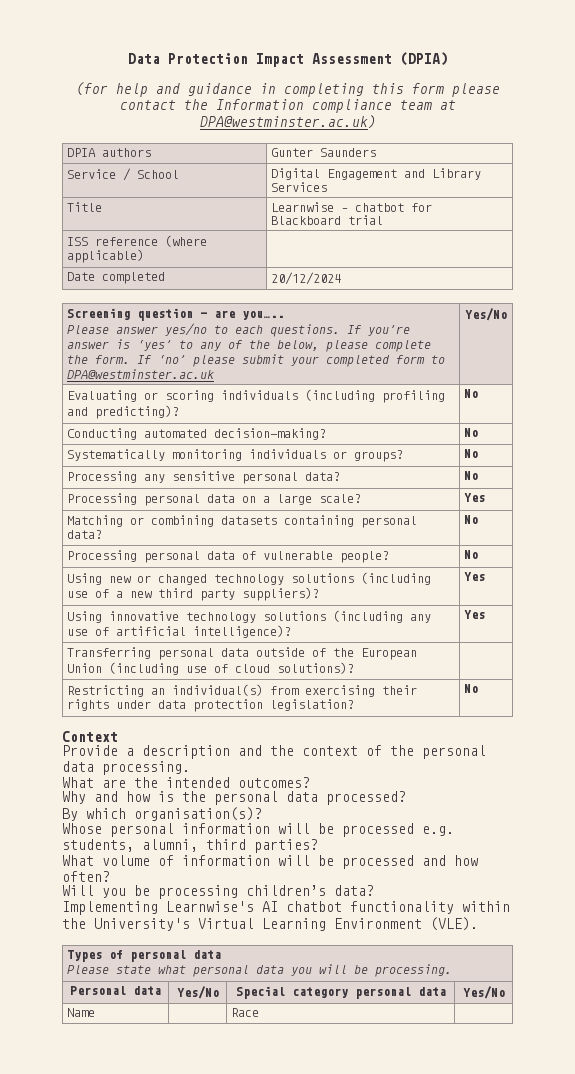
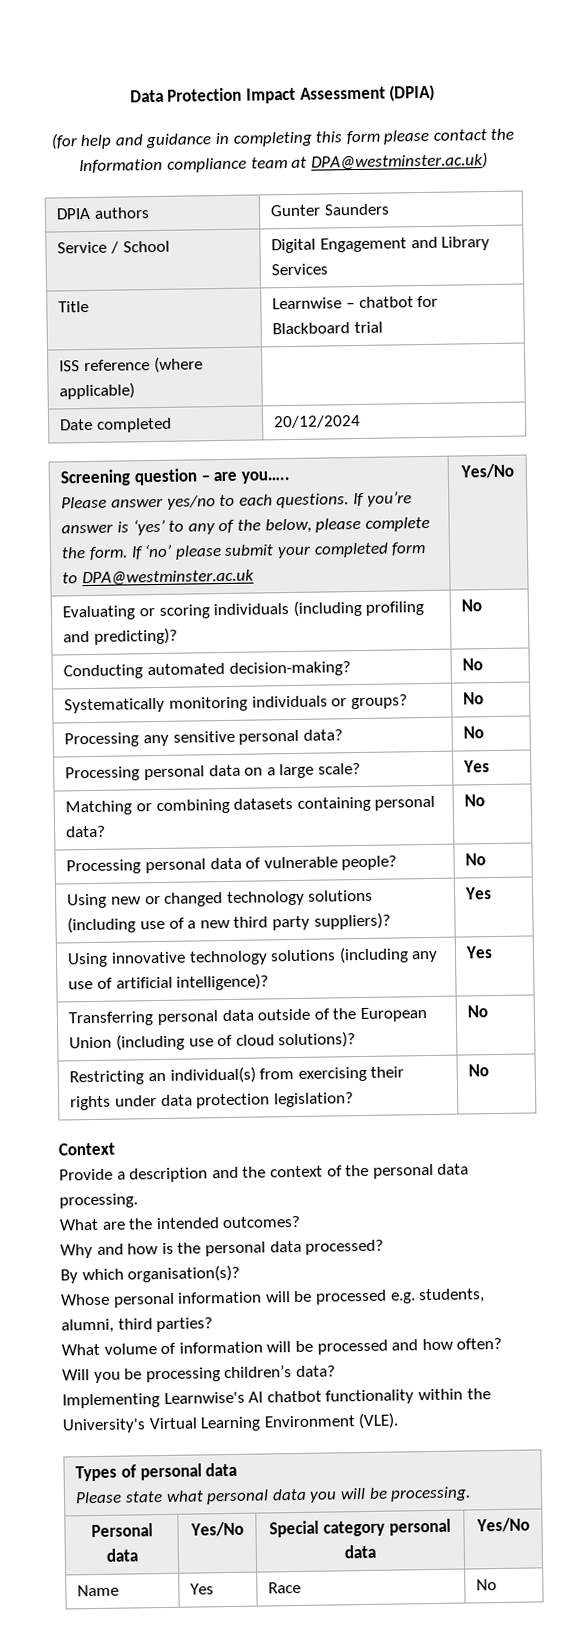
- Transferring personal data outside of the European Union (including use of cloud solutions)? |
+ Transferring personal data outside of the European Union (including use of cloud solutions)? | No
- Name | | Race |
+ Name | Yes | Race | No

